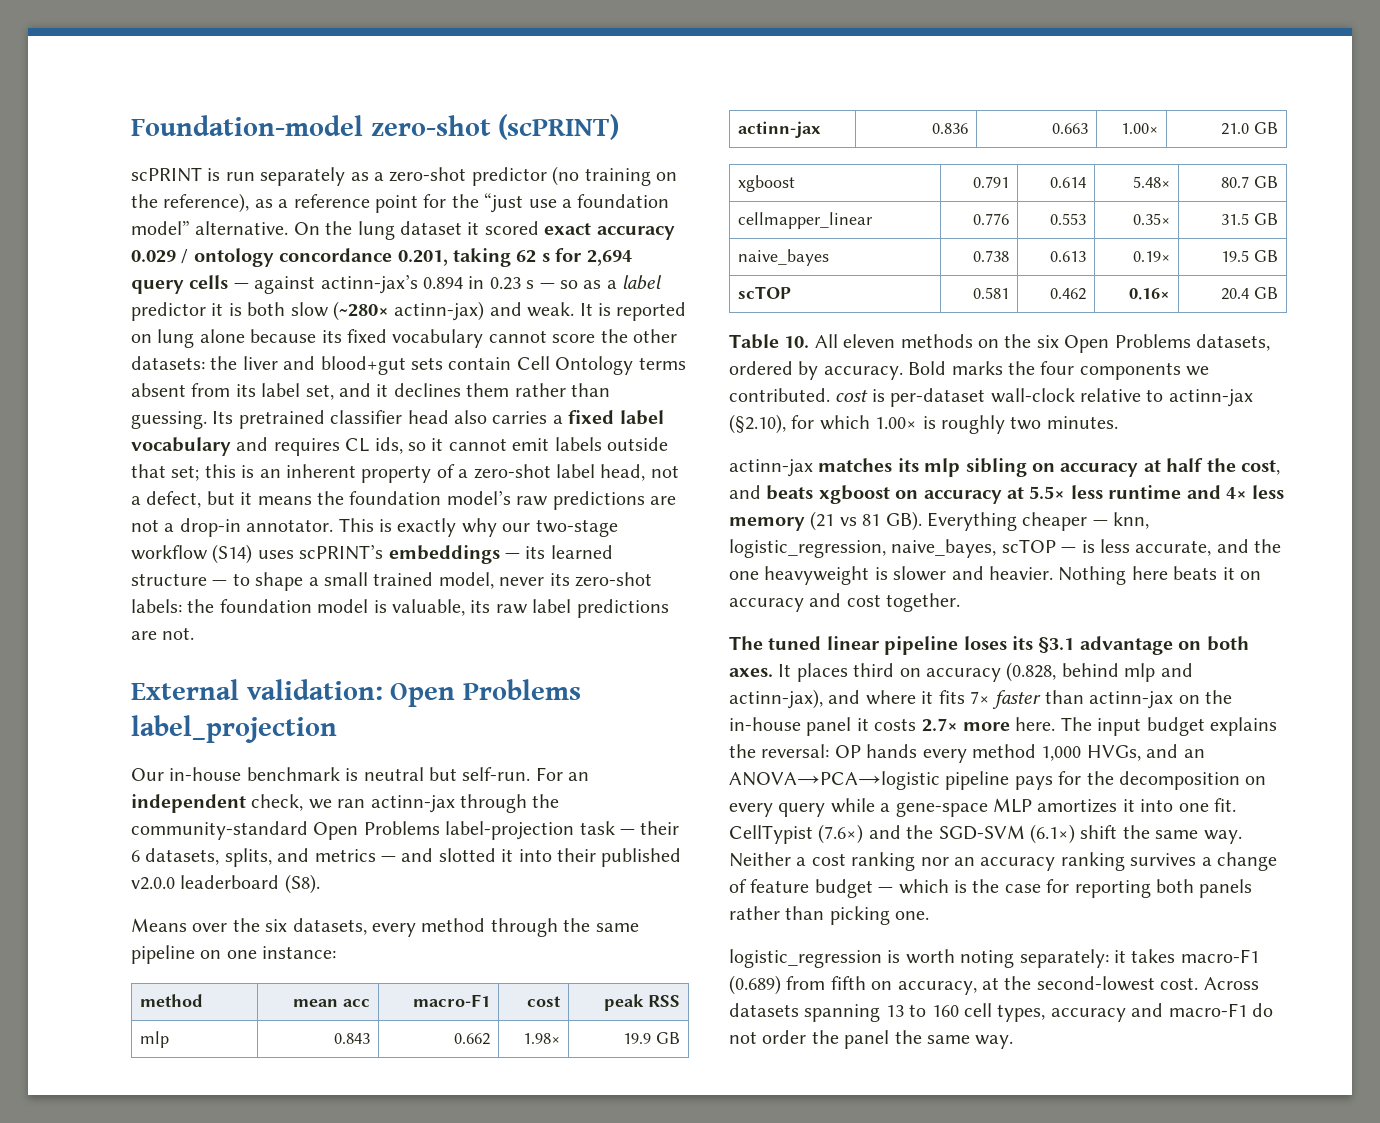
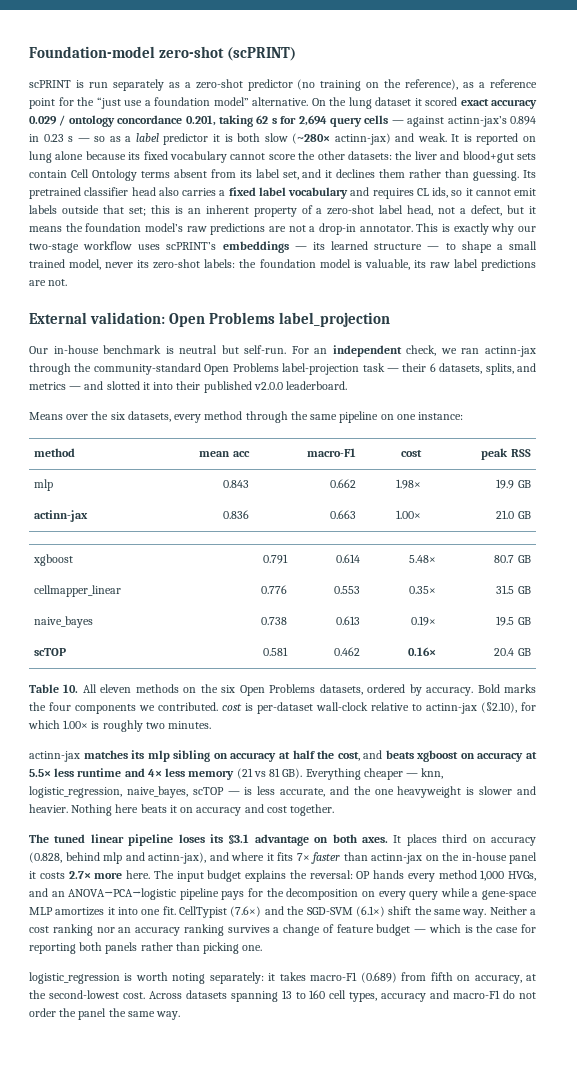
- This is exactly why our two-stage workflow (S14) uses scPRINT’s embeddings — its learned structure — to shape a small trained model, never its zero-shot labels: the foundation model is valuable, its raw label predictions are not.
+ This is exactly why our two-stage workflow uses scPRINT’s embeddings — its learned structure — to shape a small trained model, never its zero-shot labels: the foundation model is valuable, its raw label predictions are not.
- For an independent check, we ran actinn-jax through the community-standard Open Problems label-projection task — their 6 datasets, splits, and metrics — and slotted it into their published v2.0.0 leaderboard (S8).
+ For an independent check, we ran actinn-jax through the community-standard Open Problems label-projection task — their 6 datasets, splits, and metrics — and slotted it into their published v2.0.0 leaderboard.

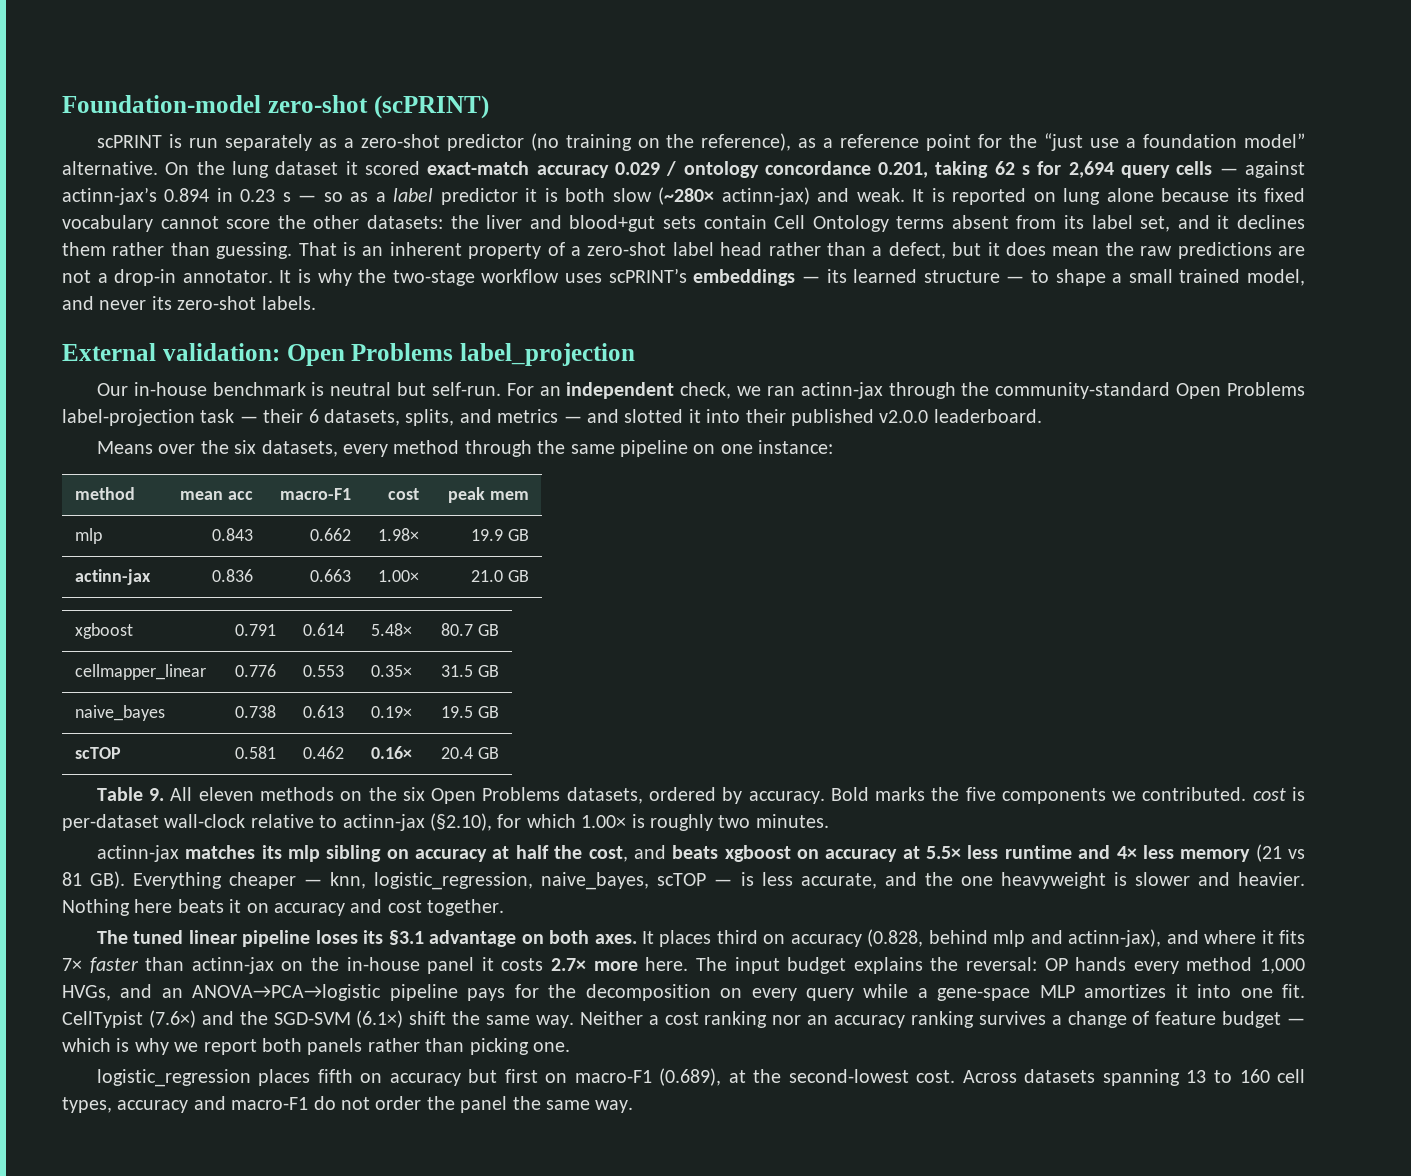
- On the lung dataset it scored exact accuracy 0.029 / ontology concordance 0.201, taking 62 s for 2,694 query cells — against actinn-jax’s 0.894 in 0.23 s — so as a label predictor it is both slow (~280× actinn-jax) and weak.
+ On the lung dataset it scored exact-match accuracy 0.029 / ontology concordance 0.201, taking 62 s for 2,694 query cells — against actinn-jax’s 0.894 in 0.23 s — so as a label predictor it is both slow (~280× actinn-jax) and weak.
- Its pretrained classifier head also carries a fixed label vocabulary and requires CL ids, so it cannot emit labels outside that set; this is an inherent property of a zero-shot label head, not a defect, but it means the foundation model’s raw predictions are not a drop-in annotator.
+ That is an inherent property of a zero-shot label head rather than a defect, but it does mean the raw predictions are not a drop-in annotator.
- This is exactly why our two-stage workflow uses scPRINT’s embeddings — its learned structure — to shape a small trained model, never its zero-shot labels: the foundation model is valuable, its raw label predictions are not.
+ It is why the two-stage workflow uses scPRINT’s embeddings — its learned structure — to shape a small trained model, and never its zero-shot labels.
- method | mean acc | macro-F1 | cost | peak RSS
+ method | mean acc | macro-F1 | cost | peak mem
- Table 10. All eleven methods on the six Open Problems datasets, ordered by accuracy.
+ Table 9. All eleven methods on the six Open Problems datasets, ordered by accuracy.
- Bold marks the four components we contributed. cost is per-dataset wall-clock relative to actinn-jax (§2.10), for which 1.00× is roughly two minutes.
+ Bold marks the five components we contributed. cost is per-dataset wall-clock relative to actinn-jax (§2.10), for which 1.00× is roughly two minutes.
- Neither a cost ranking nor an accuracy ranking survives a change of feature budget — which is the case for reporting both panels rather than picking one.
+ Neither a cost ranking nor an accuracy ranking survives a change of feature budget — which is why we report both panels rather than picking one.
- logistic_regression is worth noting separately: it takes macro-F1 (0.689) from fifth on accuracy, at the second-lowest cost.
+ logistic_regression places fifth on accuracy but first on macro-F1 (0.689), at the second-lowest cost.

